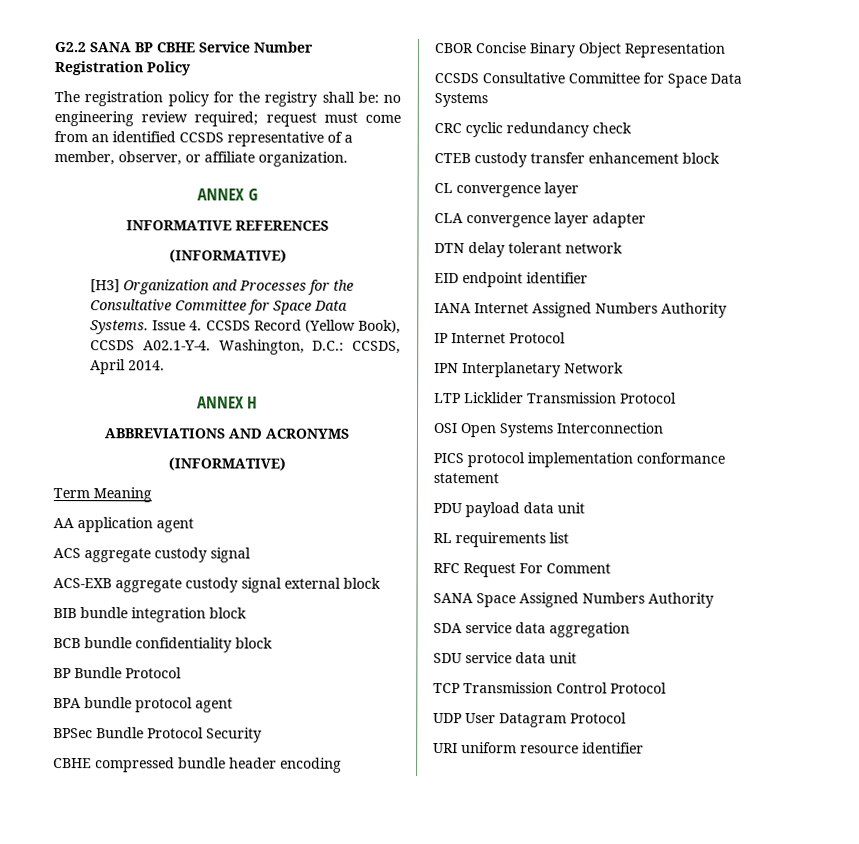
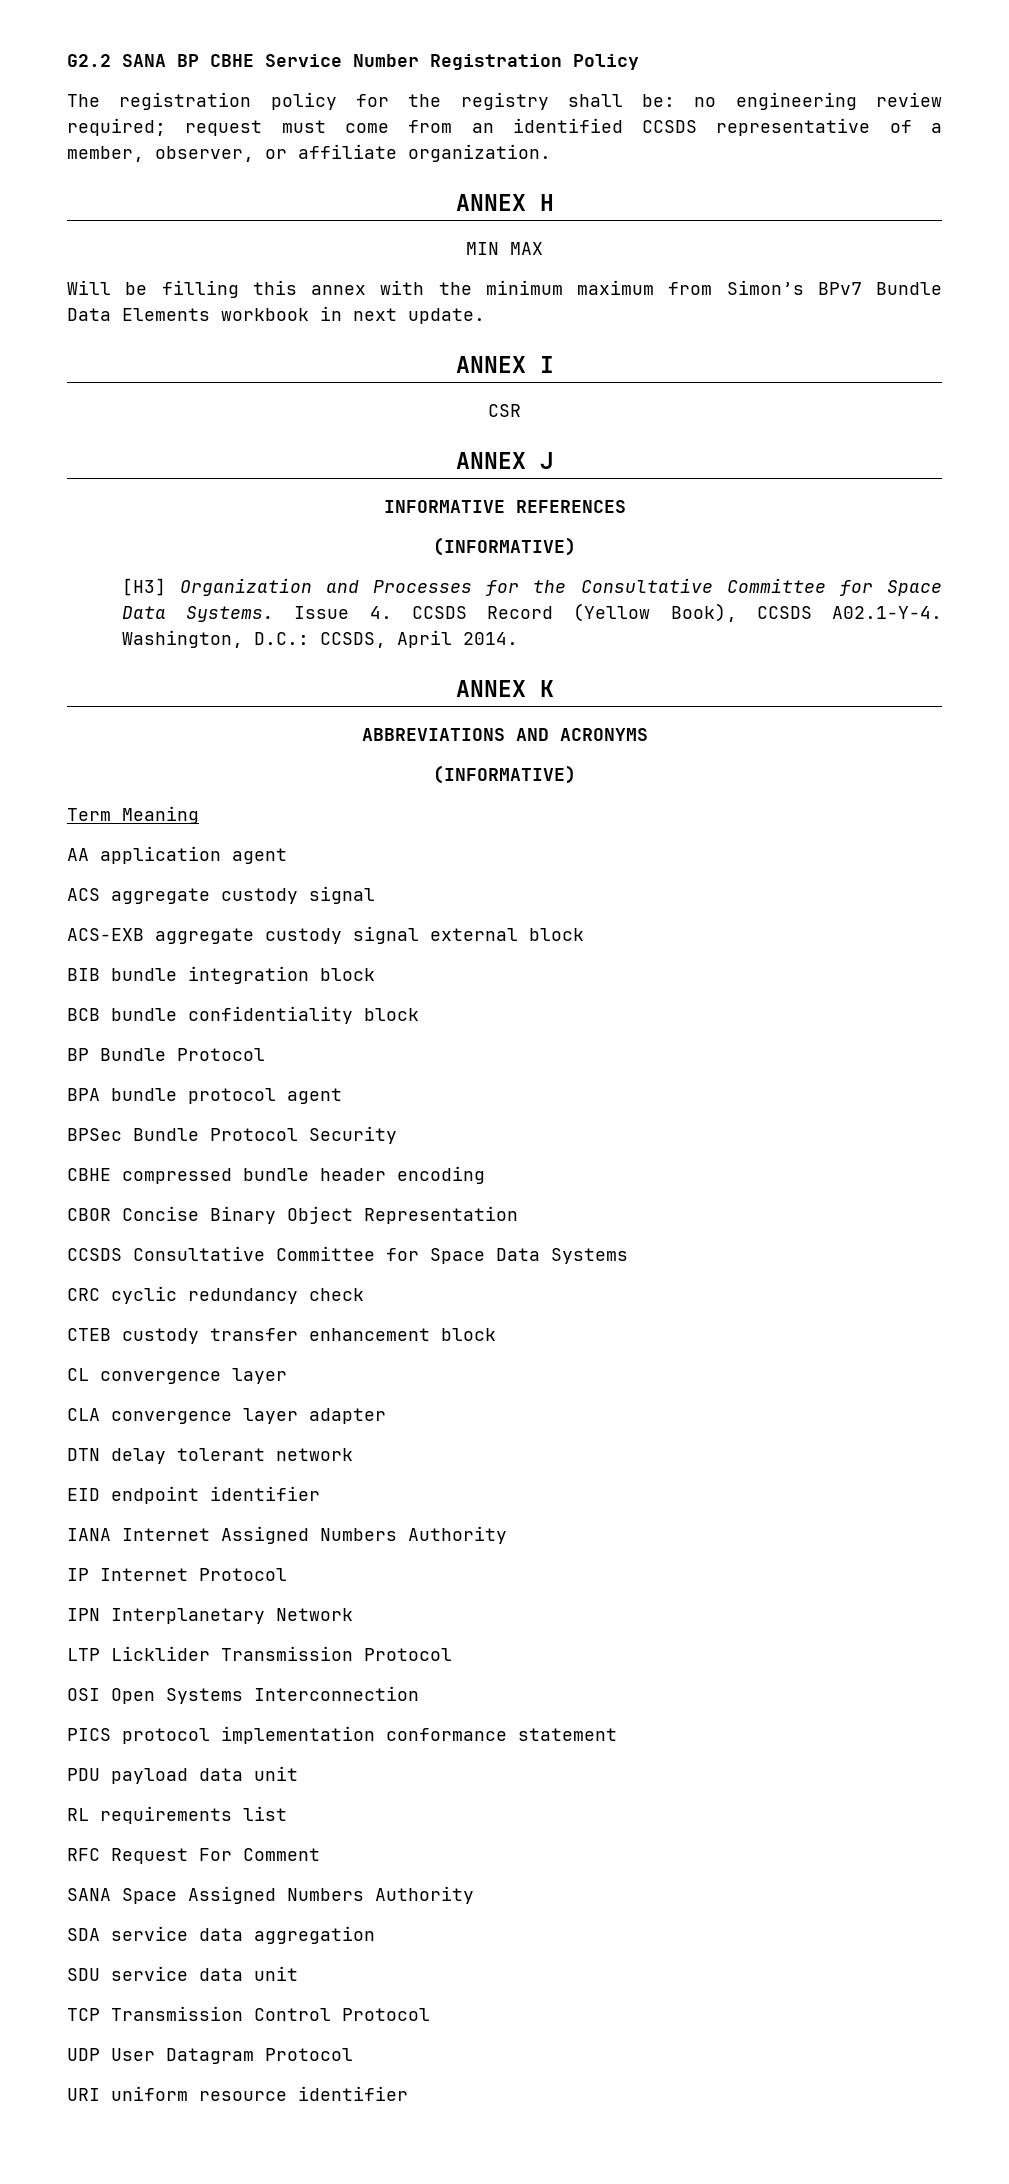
- ANNEX G
+ ANNEX H
+ MIN MAX
+ Will be filling this annex with the minimum maximum from Simon’s BPv7 Bundle Data Elements workbook in next update.
+ ANNEX I
+ CSR
+ ANNEX J
- ANNEX H
+ ANNEX K

